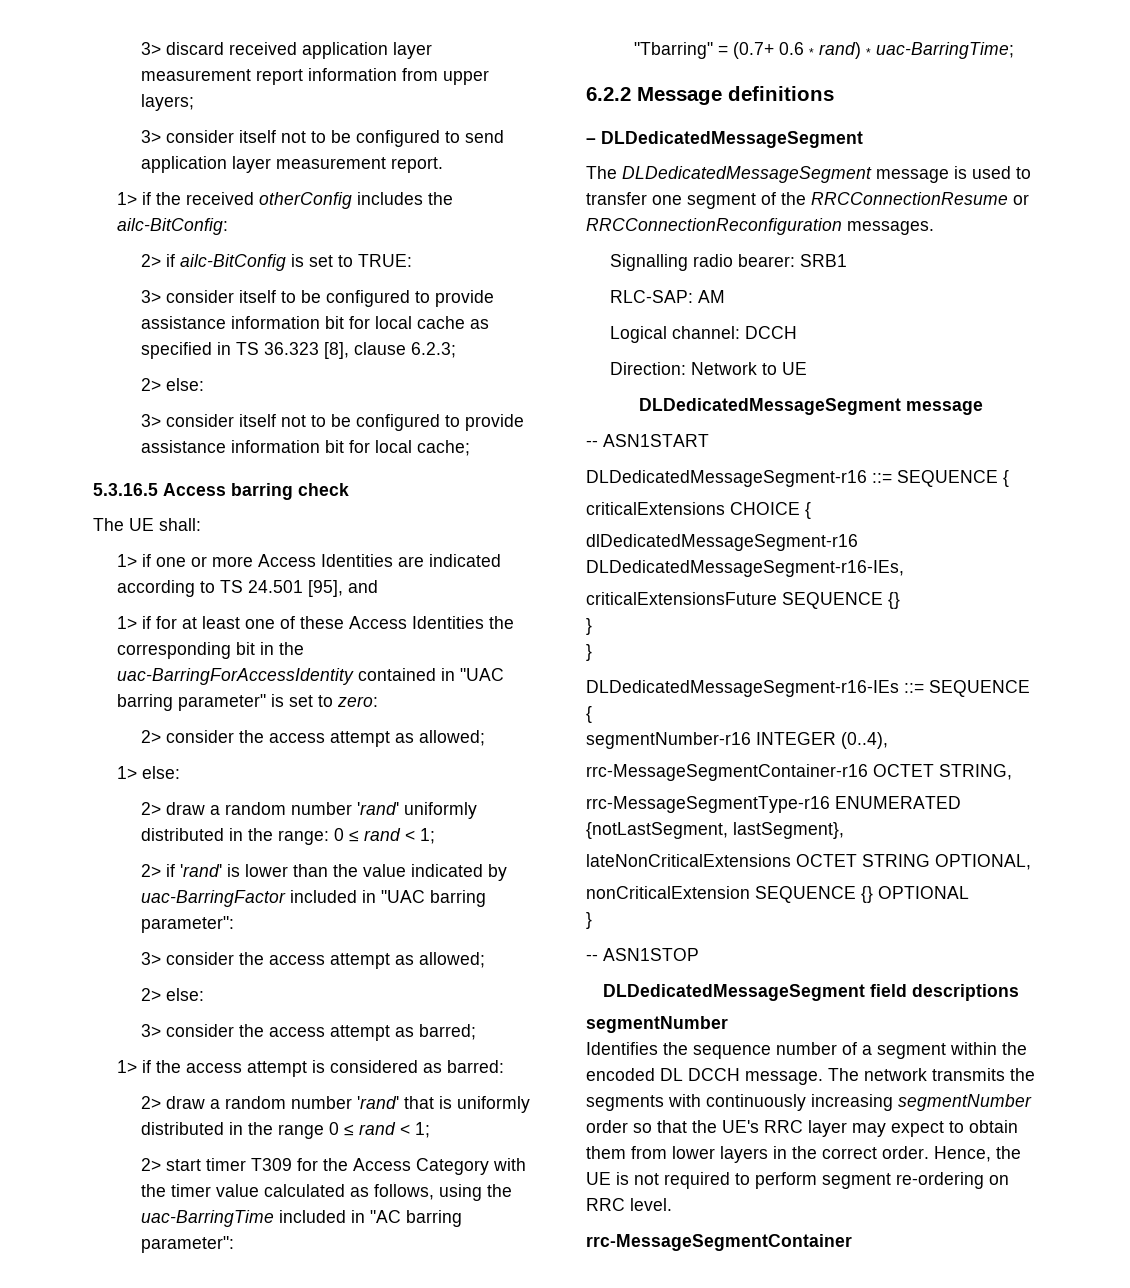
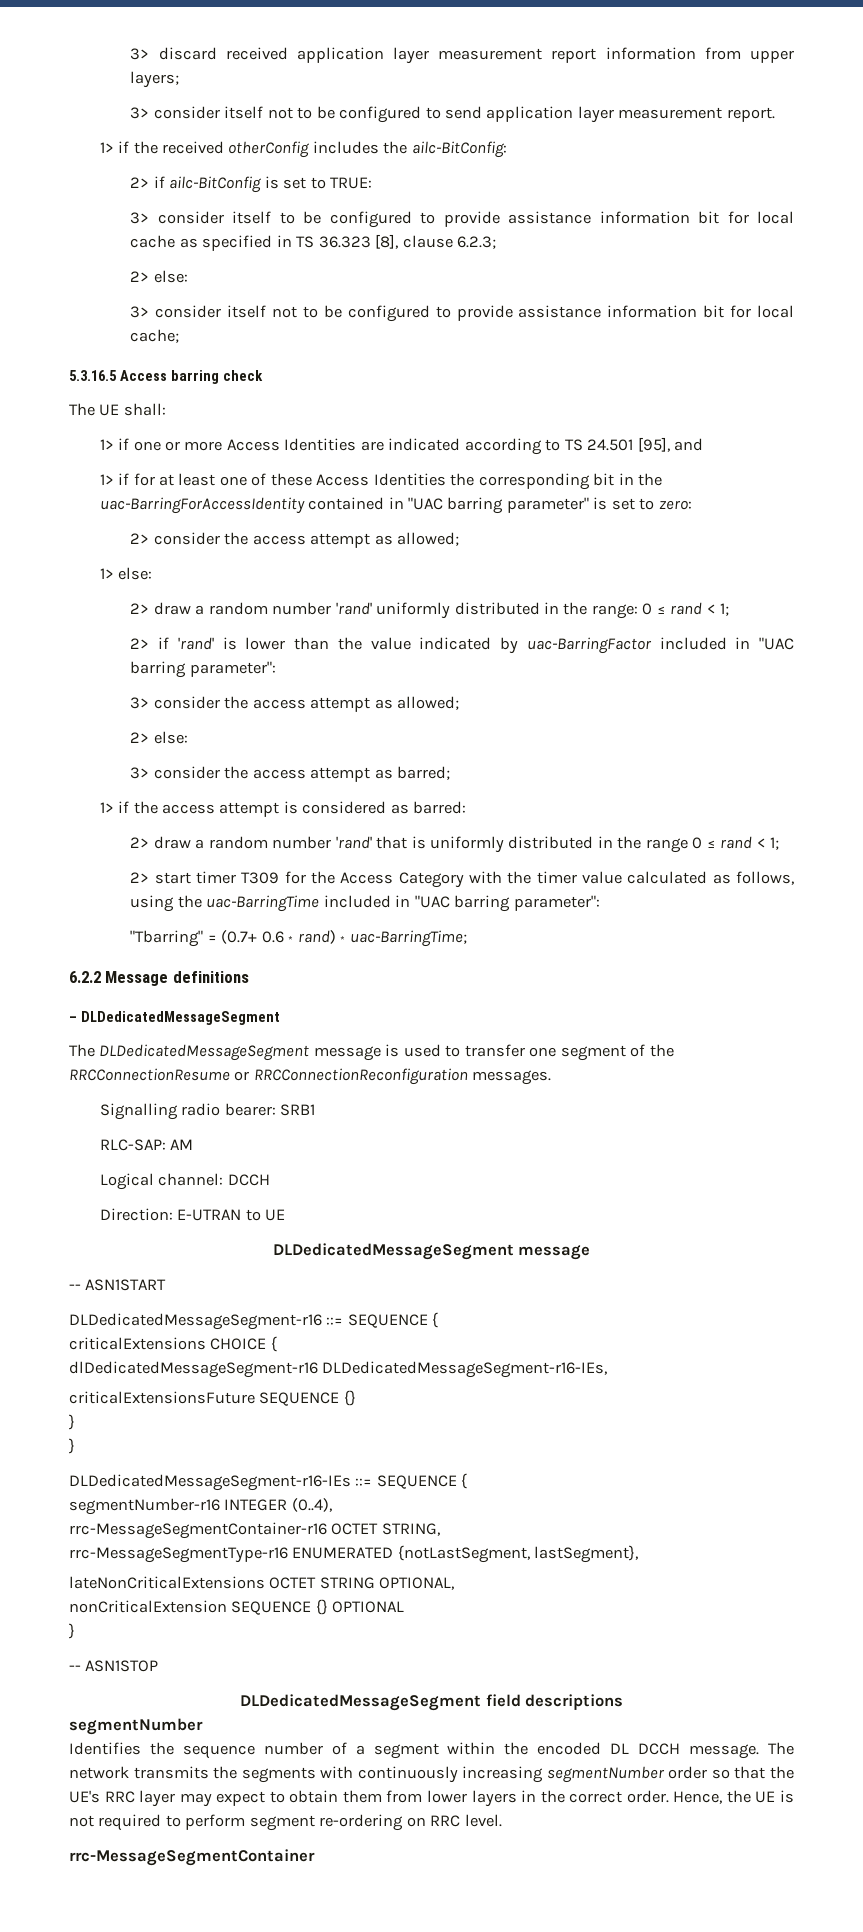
- 2> start timer T309 for the Access Category with the timer value calculated as follows, using the uac-BarringTime included in "AC barring parameter":
+ 2> start timer T309 for the Access Category with the timer value calculated as follows, using the uac-BarringTime included in "UAC barring parameter":
- Direction: Network to UE
+ Direction: E-UTRAN to UE

